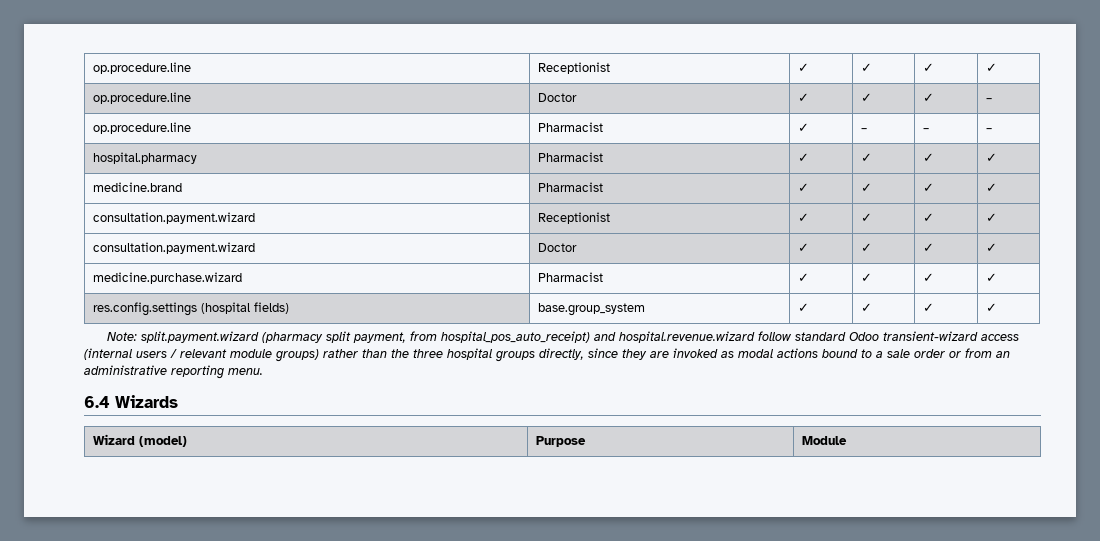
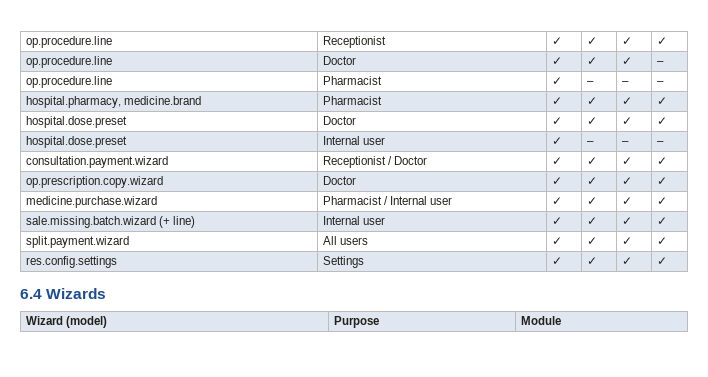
- hospital.pharmacy | Pharmacist | ✓ | ✓ | ✓ | ✓
- medicine.brand | Pharmacist | ✓ | ✓ | ✓ | ✓
+ hospital.pharmacy, medicine.brand | Pharmacist | ✓ | ✓ | ✓ | ✓
- consultation.payment.wizard | Receptionist | ✓ | ✓ | ✓ | ✓
- consultation.payment.wizard | Doctor | ✓ | ✓ | ✓ | ✓
+ hospital.dose.preset | Doctor | ✓ | ✓ | ✓ | ✓
+ hospital.dose.preset | Internal user | ✓ | – | – | –
+ consultation.payment.wizard | Receptionist / Doctor | ✓ | ✓ | ✓ | ✓
+ op.prescription.copy.wizard | Doctor | ✓ | ✓ | ✓ | ✓
- medicine.purchase.wizard | Pharmacist | ✓ | ✓ | ✓ | ✓
+ medicine.purchase.wizard | Pharmacist / Internal user | ✓ | ✓ | ✓ | ✓
+ sale.missing.batch.wizard (+ line) | Internal user | ✓ | ✓ | ✓ | ✓
+ split.payment.wizard | All users | ✓ | ✓ | ✓ | ✓
- res.config.settings (hospital fields) | base.group_system | ✓ | ✓ | ✓ | ✓
- Note: split.payment.wizard (pharmacy split payment, from hospital_pos_auto_receipt) and hospital.revenue.wizard follow standard Odoo transient-wizard access (internal users / relevant module groups) rather than the three hospital groups directly, since they are invoked as modal actions bound to a sale order or from an administrative reporting menu.
+ res.config.settings | Settings | ✓ | ✓ | ✓ | ✓

